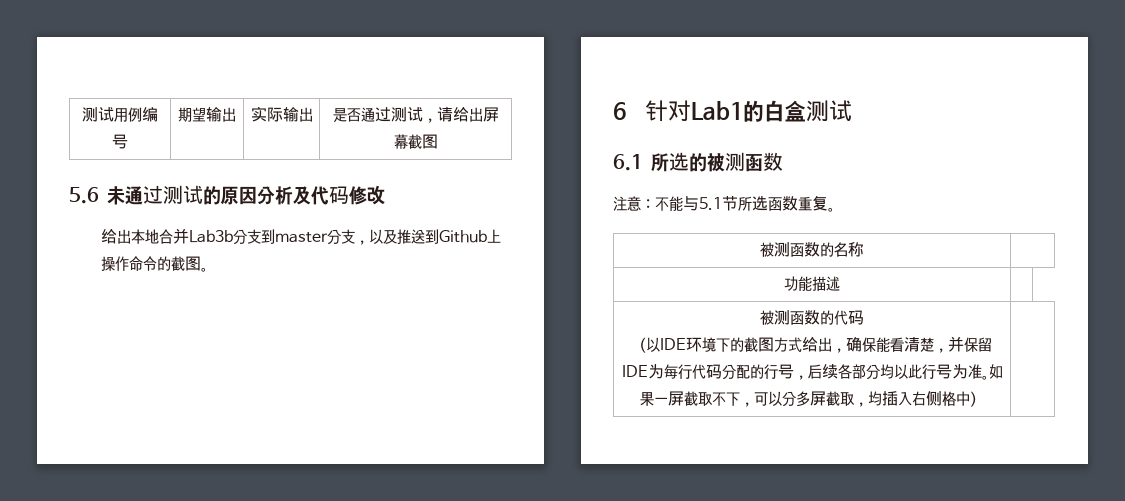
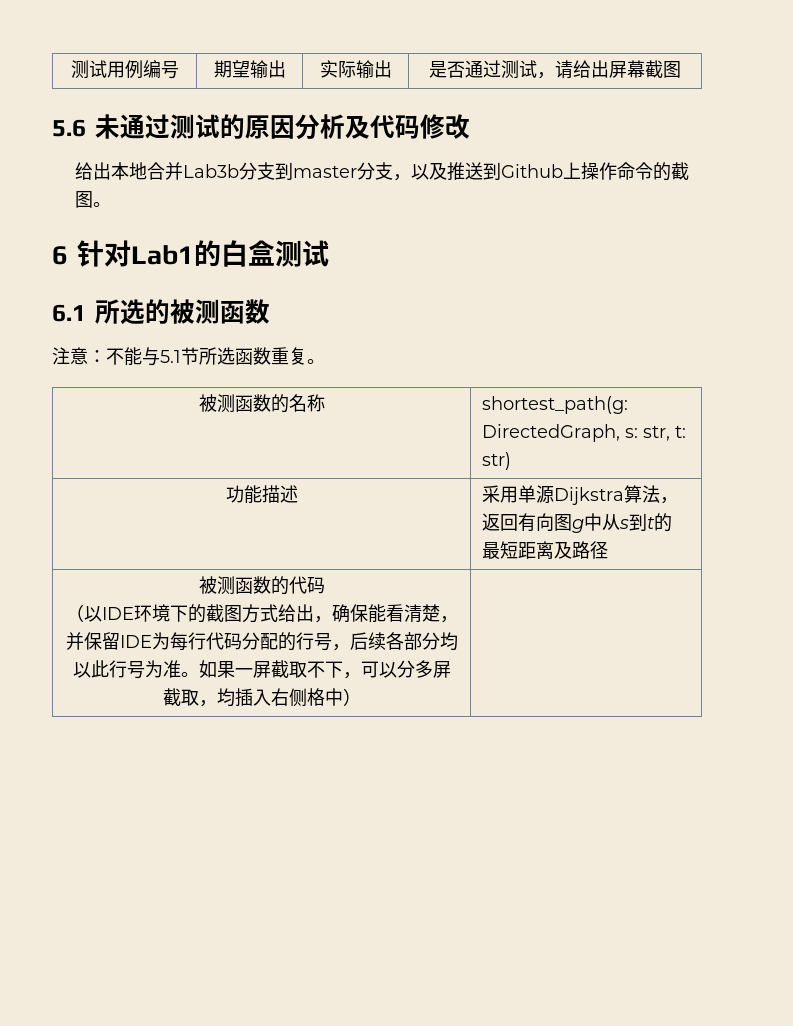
- 被测函数的名称 |
- 功能描述 |
+ 被测函数的名称 | shortest_path(g: DirectedGraph, s: str, t: str)
+ 功能描述 | 采用单源Dijkstra算法，返回有向图g中从s到t的最短距离及路径

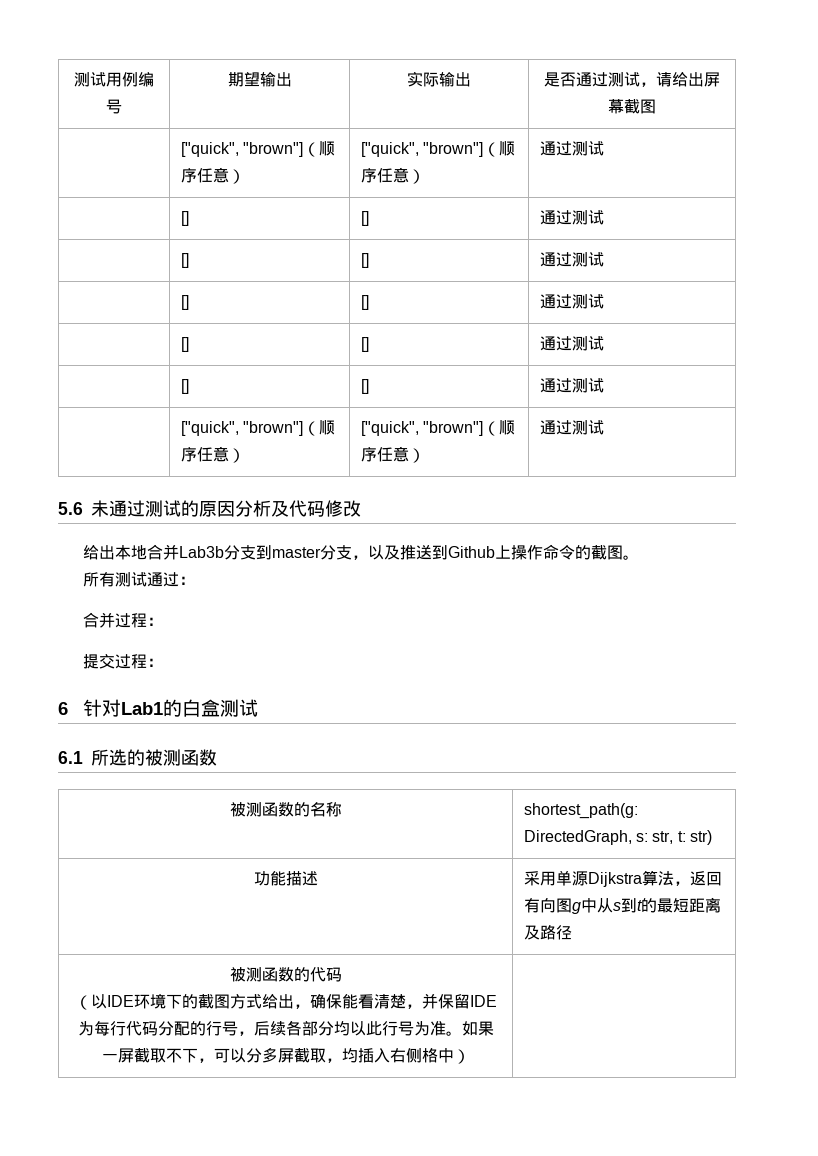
  测试用例编号 | 期望输出 | 实际输出 | 是否通过测试，请给出屏幕截图
+ | ["quick", "brown"]（顺序任意） | ["quick", "brown"]（顺序任意） | 通过测试
+ | [] | [] | 通过测试
+ | [] | [] | 通过测试
+ | [] | [] | 通过测试
+ | [] | [] | 通过测试
+ | [] | [] | 通过测试
+ | ["quick", "brown"]（顺序任意） | ["quick", "brown"]（顺序任意） | 通过测试
+ 所有测试通过：
+ 合并过程：
+ 提交过程：
- 注意：不能与5.1节所选函数重复。

